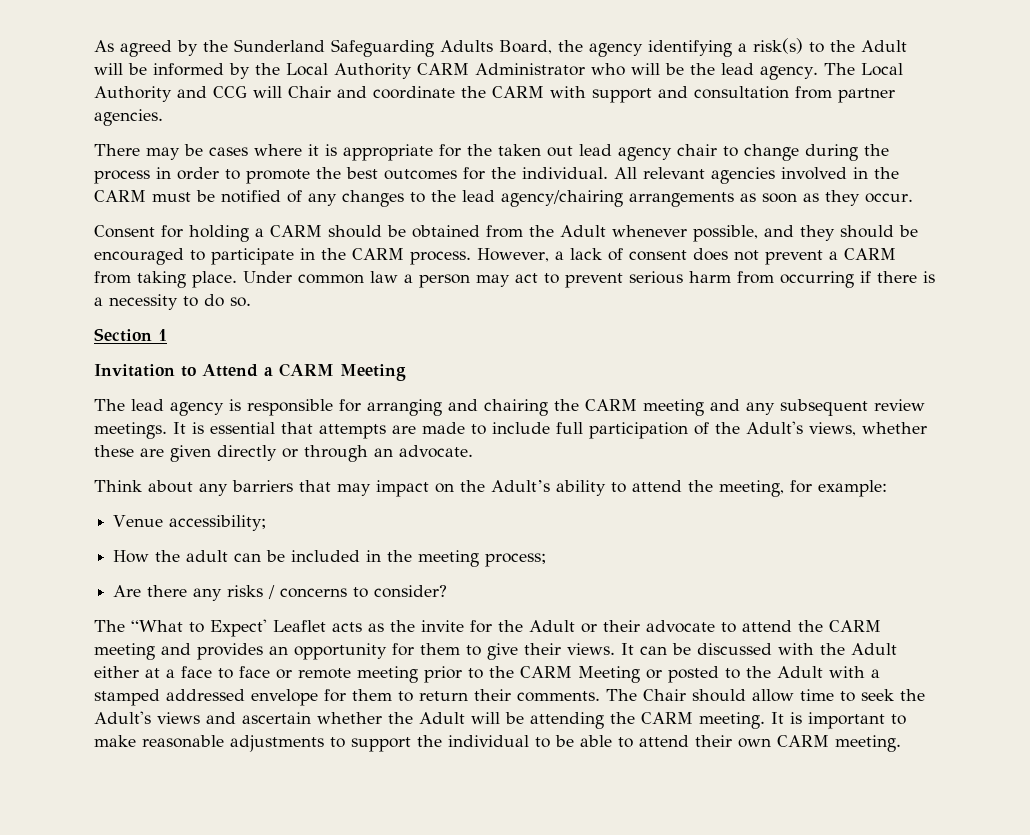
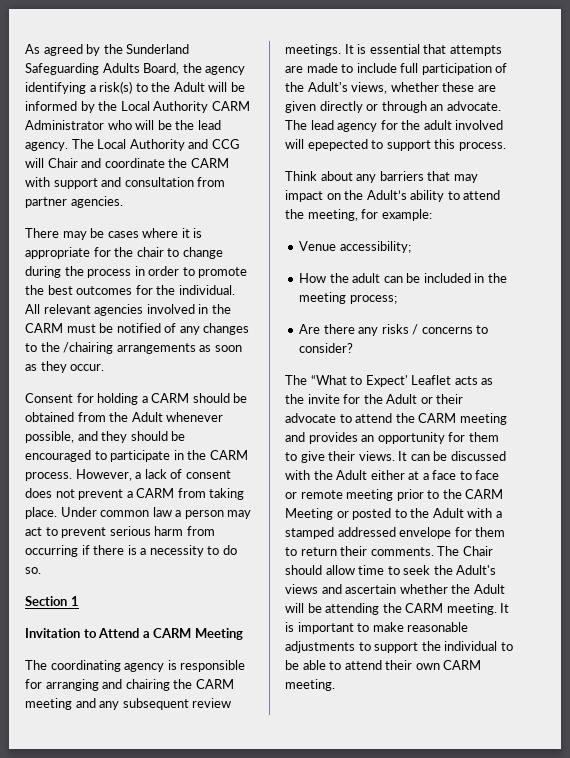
- There may be cases where it is appropriate for the taken out lead agency chair to change during the process in order to promote the best outcomes for the individual.
+ There may be cases where it is appropriate for the chair to change during the process in order to promote the best outcomes for the individual.
- All relevant agencies involved in the CARM must be notified of any changes to the lead agency/chairing arrangements as soon as they occur.
+ All relevant agencies involved in the CARM must be notified of any changes to the /chairing arrangements as soon as they occur.
- The lead agency is responsible for arranging and chairing the CARM meeting and any subsequent review meetings.
+ The coordinating agency is responsible for arranging and chairing the CARM meeting and any subsequent review meetings.
+ The lead agency for the adult involved will epepected to support this process.

